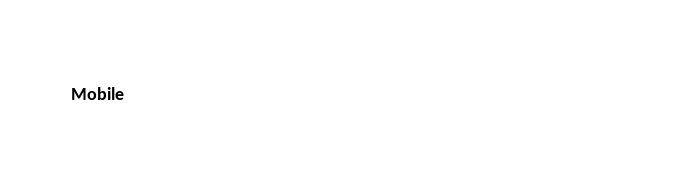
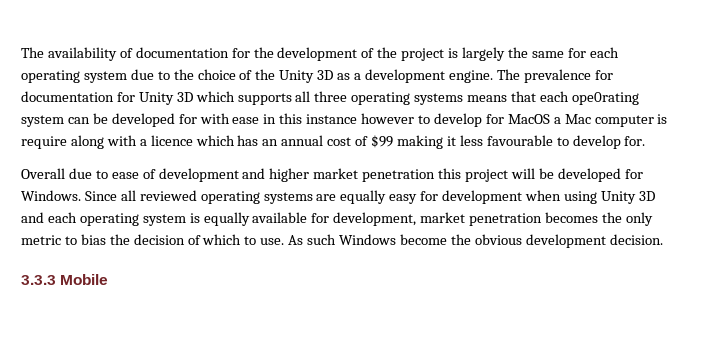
- Mobile
+ The availability of documentation for the development of the project is largely the same for each operating system due to the choice of the Unity 3D as a development engine. The prevalence for documentation for Unity 3D which supports all three operating systems means that each ope0rating system can be developed for with ease in this instance however to develop for MacOS a Mac computer is require along with a licence which has an annual cost of $99 making it less favourable to develop for.
+ Overall due to ease of development and higher market penetration this project will be developed for Windows. Since all reviewed operating systems are equally easy for development when using Unity 3D and each operating system is equally available for development, market penetration becomes the only metric to bias the decision of which to use. As such Windows become the obvious development decision.
+ 3.3.3 Mobile

